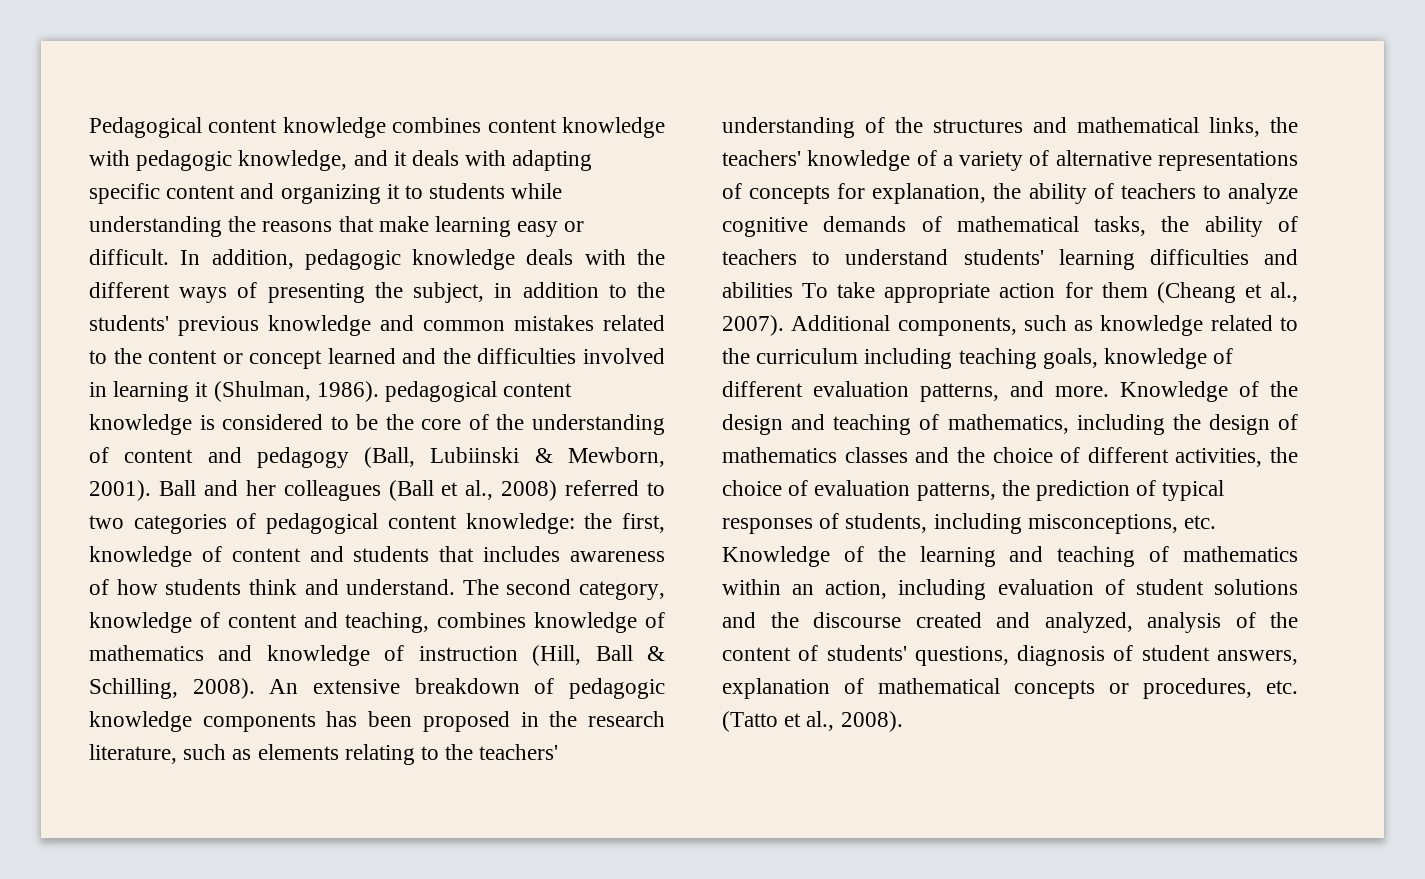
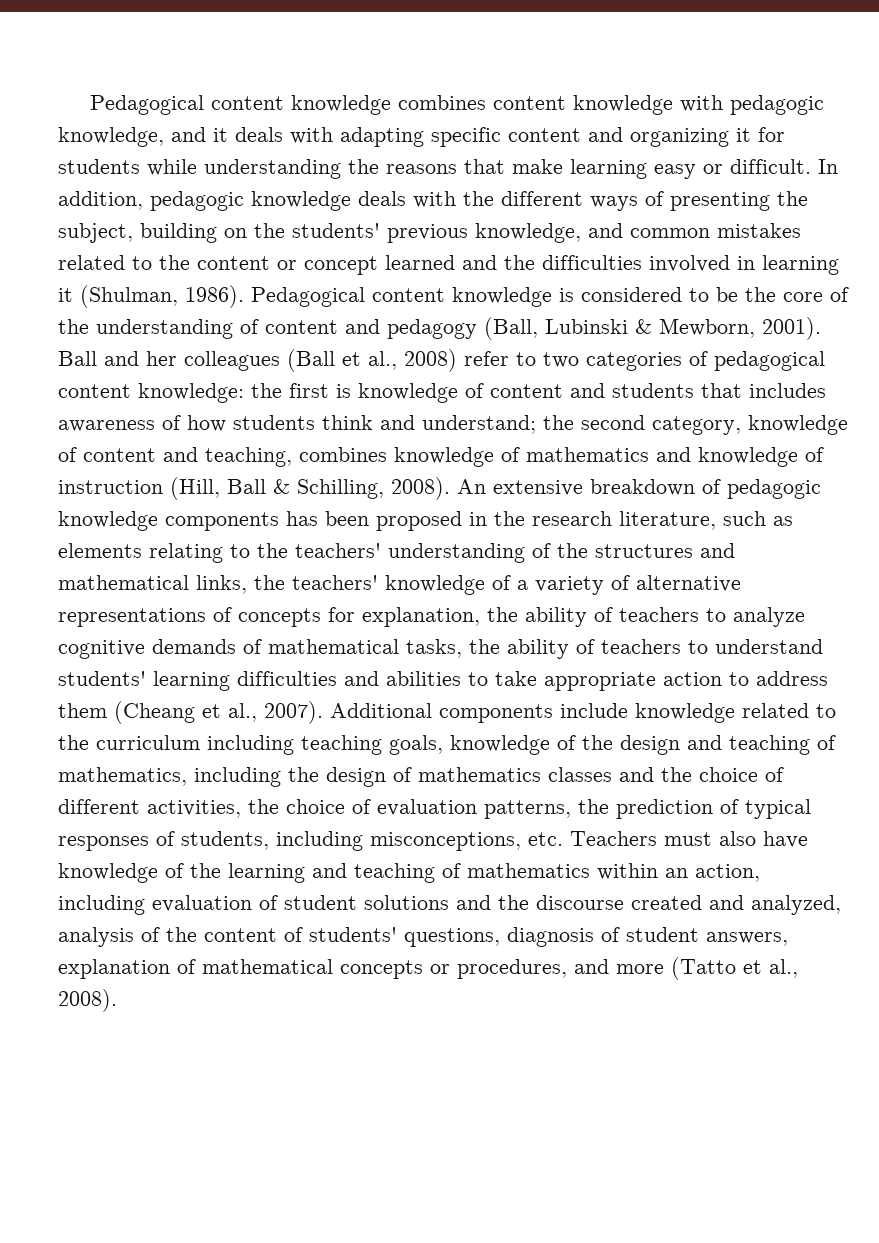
- Pedagogical content knowledge combines content knowledge with pedagogic knowledge, and it deals with adapting specific content and organizing it to students while understanding the reasons that make learning easy or difficult.
+ Pedagogical content knowledge combines content knowledge with pedagogic knowledge, and it deals with adapting specific content and organizing it for students while understanding the reasons that make learning easy or difficult.
- In addition, pedagogic knowledge deals with the different ways of presenting the subject, in addition to the students' previous knowledge and common mistakes related to the content or concept learned and the difficulties involved in learning it (Shulman, 1986). pedagogical content knowledge is considered to be the core of the understanding of content and pedagogy (Ball, Lubiinski & Mewborn, 2001).
+ In addition, pedagogic knowledge deals with the different ways of presenting the subject, building on the students' previous knowledge, and common mistakes related to the content or concept learned and the difficulties involved in learning it (Shulman, 1986). Pedagogical content knowledge is considered to be the core of the understanding of content and pedagogy (Ball, Lubinski & Mewborn, 2001).
- Ball and her colleagues (Ball et al., 2008) referred to two categories of pedagogical content knowledge: the first, knowledge of content and students that includes awareness of how students think and understand. The second category, knowledge of content and teaching, combines knowledge of mathematics and knowledge of instruction (Hill, Ball & Schilling, 2008).
+ Ball and her colleagues (Ball et al., 2008) refer to two categories of pedagogical content knowledge: the first is knowledge of content and students that includes awareness of how students think and understand; the second category, knowledge of content and teaching, combines knowledge of mathematics and knowledge of instruction (Hill, Ball & Schilling, 2008).
- An extensive breakdown of pedagogic knowledge components has been proposed in the research literature, such as elements relating to the teachers' understanding of the structures and mathematical links, the teachers' knowledge of a variety of alternative representations of concepts for explanation, the ability of teachers to analyze cognitive demands of mathematical tasks, the ability of teachers to understand students' learning difficulties and abilities To take appropriate action for them (Cheang et al., 2007).
+ An extensive breakdown of pedagogic knowledge components has been proposed in the research literature, such as elements relating to the teachers' understanding of the structures and mathematical links, the teachers' knowledge of a variety of alternative representations of concepts for explanation, the ability of teachers to analyze cognitive demands of mathematical tasks, the ability of teachers to understand students' learning difficulties and abilities to take appropriate action to address them (Cheang et al., 2007).
- Additional components, such as knowledge related to the curriculum including teaching goals, knowledge of different evaluation patterns, and more. Knowledge of the design and teaching of mathematics, including the design of mathematics classes and the choice of different activities, the choice of evaluation patterns, the prediction of typical responses of students, including misconceptions, etc. Knowledge of the learning and teaching of mathematics within an action, including evaluation of student solutions and the discourse created and analyzed, analysis of the content of students' questions, diagnosis of student answers, explanation of mathematical concepts or procedures, etc. (Tatto et al., 2008).
+ Additional components include knowledge related to the curriculum including teaching goals, knowledge of the design and teaching of mathematics, including the design of mathematics classes and the choice of different activities, the choice of evaluation patterns, the prediction of typical responses of students, including misconceptions, etc. Teachers must also have knowledge of the learning and teaching of mathematics within an action, including evaluation of student solutions and the discourse created and analyzed, analysis of the content of students' questions, diagnosis of student answers, explanation of mathematical concepts or procedures, and more (Tatto et al., 2008).

